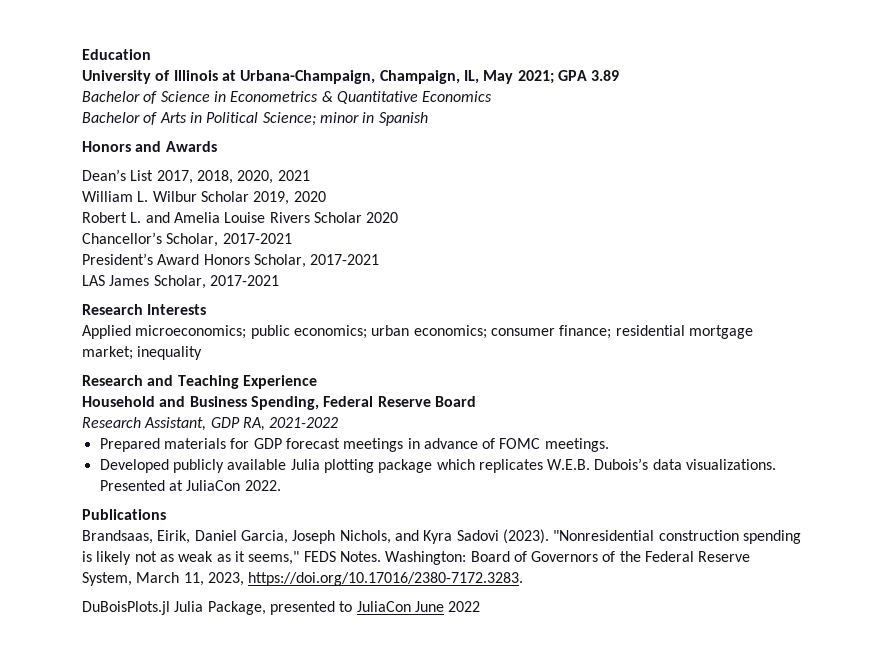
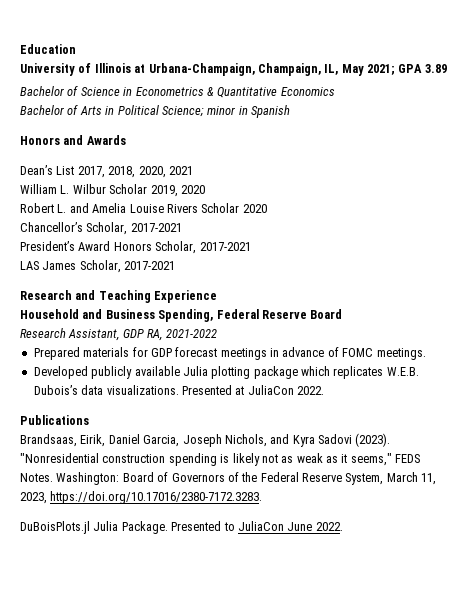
- Research Interests
- Applied microeconomics; public economics; urban economics; consumer finance; residential mortgage market; inequality
- DuBoisPlots.jl Julia Package, presented to JuliaCon June 2022
+ DuBoisPlots.jl Julia Package. Presented to JuliaCon June 2022.

